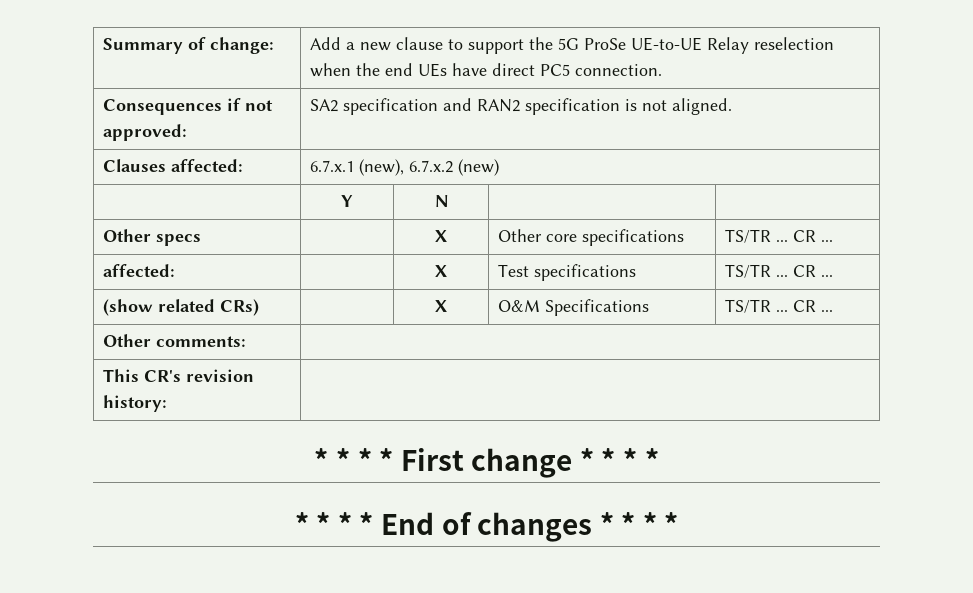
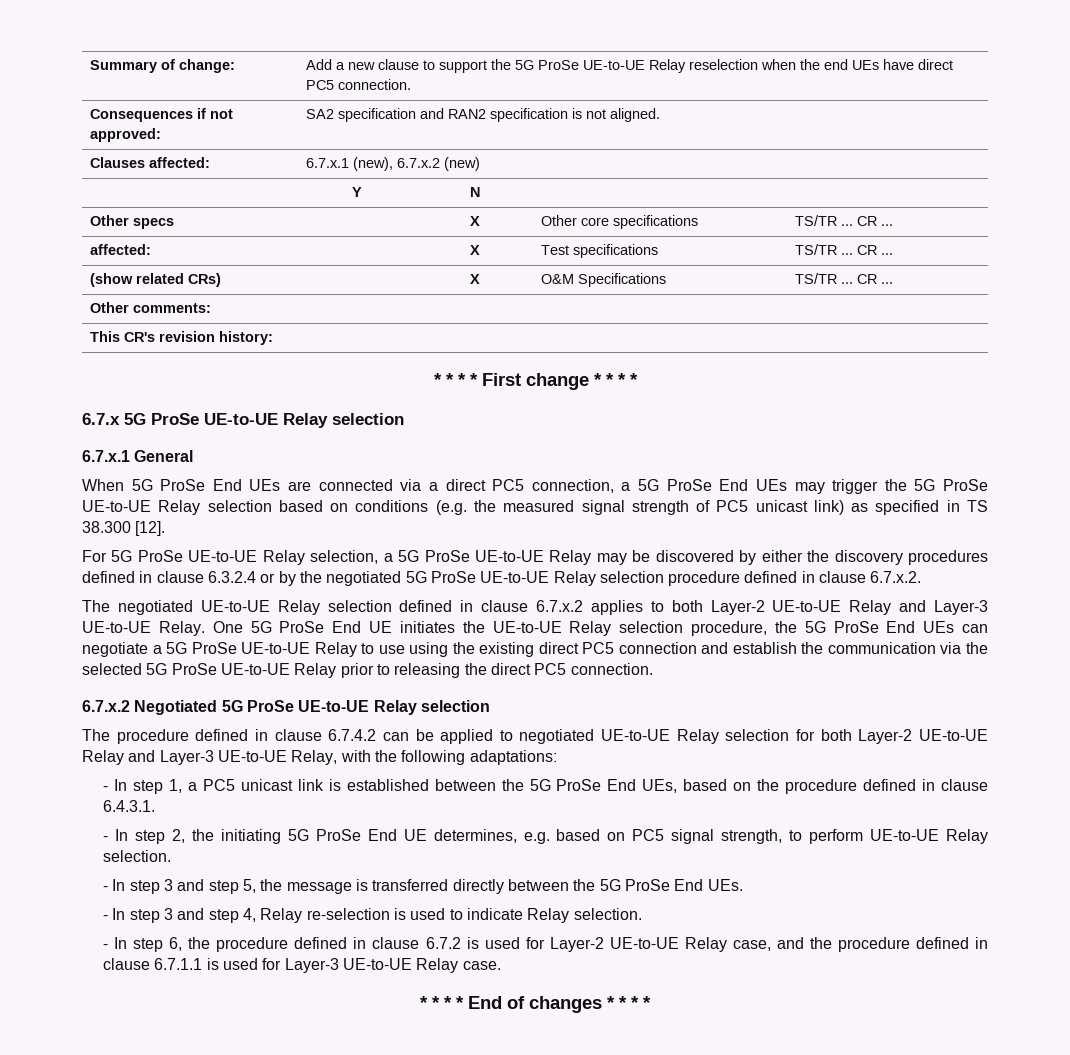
+ 6.7.x 5G ProSe UE-to-UE Relay selection
+ 6.7.x.1 General
+ When 5G ProSe End UEs are connected via a direct PC5 connection, a 5G ProSe End UEs may trigger the 5G ProSe UE-to-UE Relay selection based on conditions (e.g. the measured signal strength of PC5 unicast link) as specified in TS 38.300 [12].
+ For 5G ProSe UE-to-UE Relay selection, a 5G ProSe UE-to-UE Relay may be discovered by either the discovery procedures defined in clause 6.3.2.4 or by the negotiated 5G ProSe UE-to-UE Relay selection procedure defined in clause 6.7.x.2.
+ The negotiated UE-to-UE Relay selection defined in clause 6.7.x.2 applies to both Layer-2 UE-to-UE Relay and Layer-3 UE-to-UE Relay. One 5G ProSe End UE initiates the UE-to-UE Relay selection procedure, the 5G ProSe End UEs can negotiate a 5G ProSe UE-to-UE Relay to use using the existing direct PC5 connection and establish the communication via the selected 5G ProSe UE-to-UE Relay prior to releasing the direct PC5 connection.
+ 6.7.x.2 Negotiated 5G ProSe UE-to-UE Relay selection
+ The procedure defined in clause 6.7.4.2 can be applied to negotiated UE-to-UE Relay selection for both Layer-2 UE-to-UE Relay and Layer-3 UE-to-UE Relay, with the following adaptations:
+ - In step 1, a PC5 unicast link is established between the 5G ProSe End UEs, based on the procedure defined in clause 6.4.3.1.
+ - In step 2, the initiating 5G ProSe End UE determines, e.g. based on PC5 signal strength, to perform UE-to-UE Relay selection.
+ - In step 3 and step 5, the message is transferred directly between the 5G ProSe End UEs.
+ - In step 3 and step 4, Relay re-selection is used to indicate Relay selection.
+ - In step 6, the procedure defined in clause 6.7.2 is used for Layer-2 UE-to-UE Relay case, and the procedure defined in clause 6.7.1.1 is used for Layer-3 UE-to-UE Relay case.

